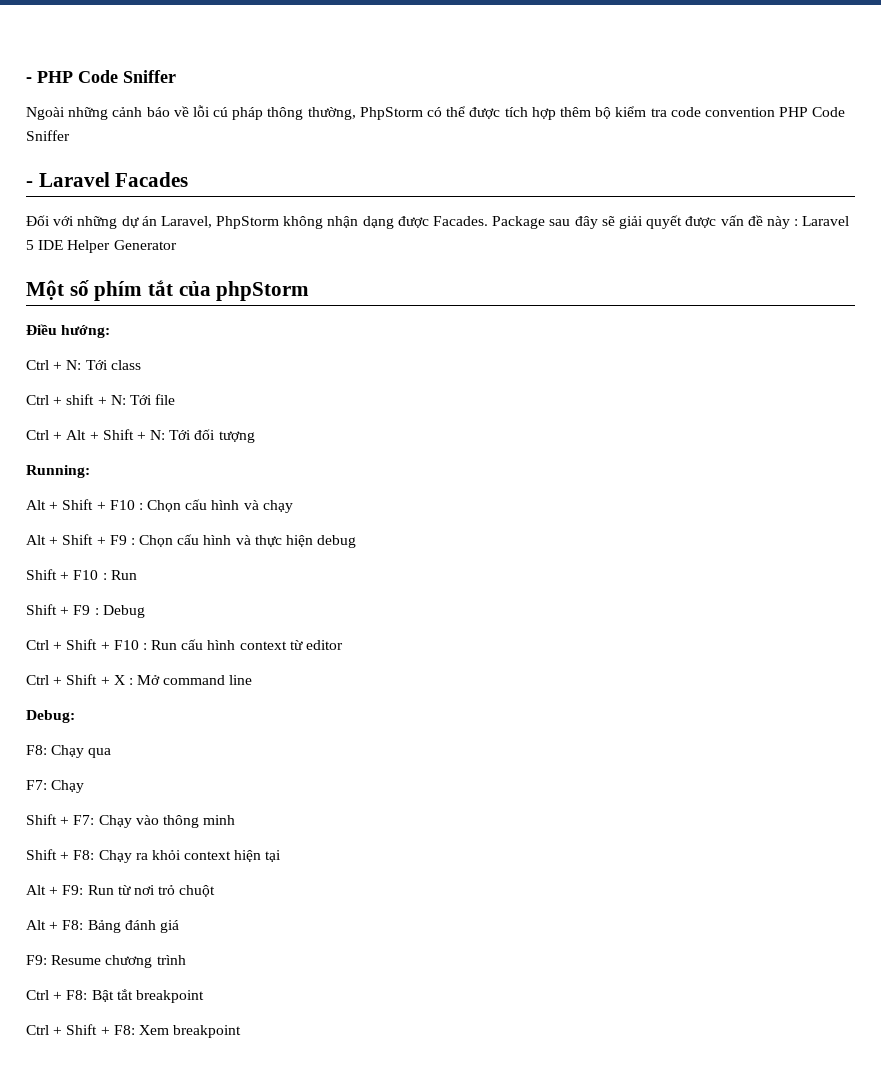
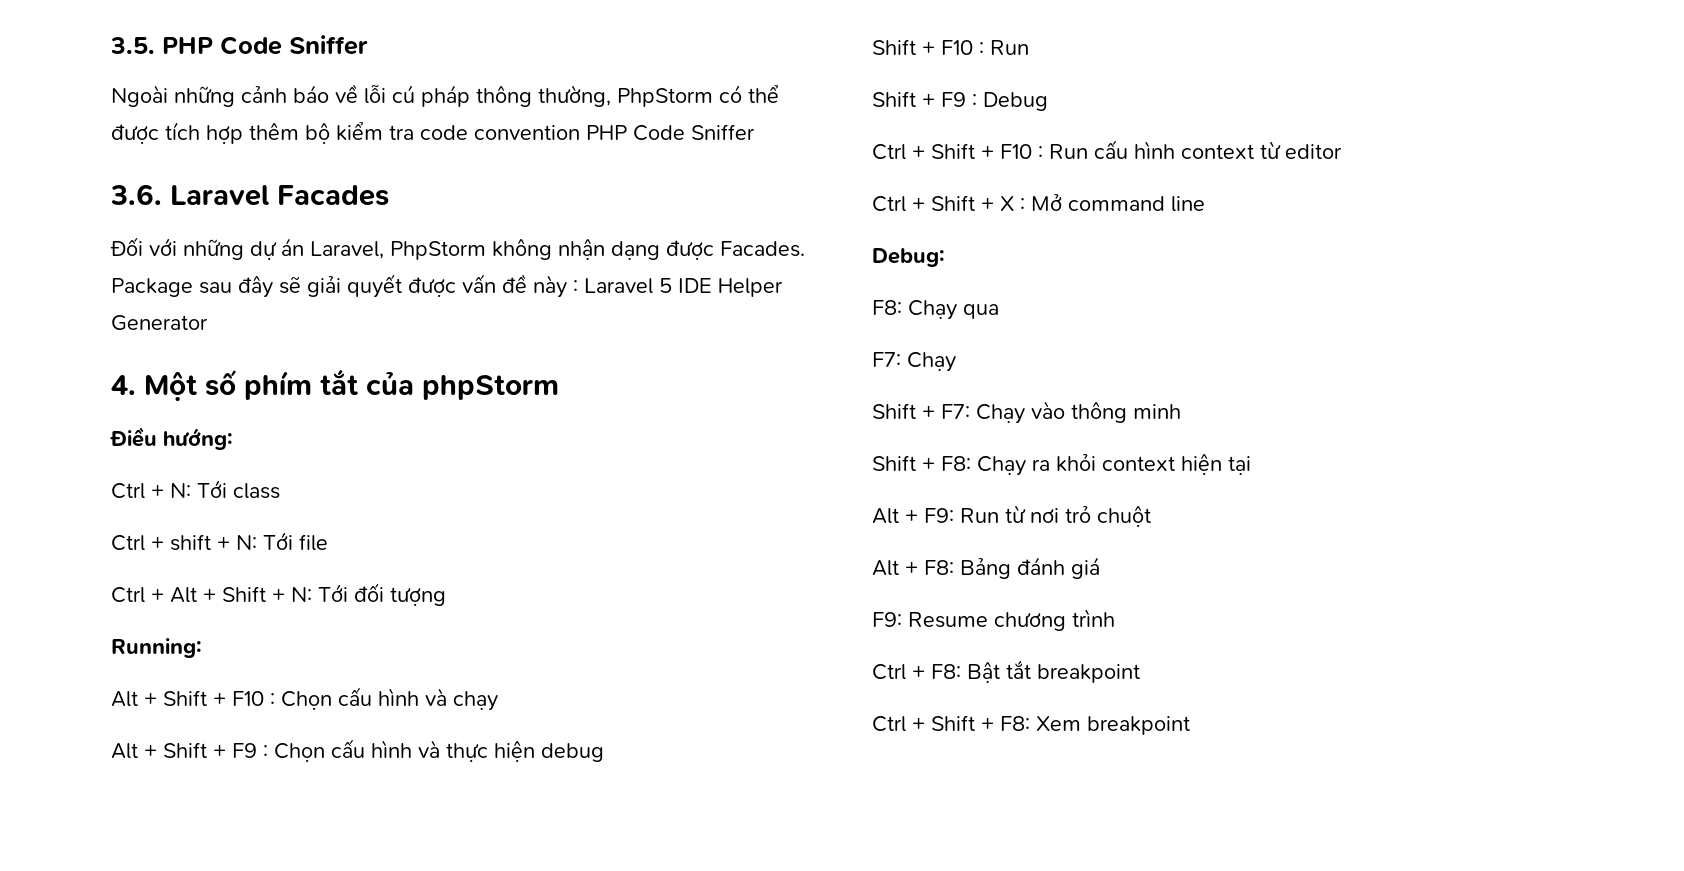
- - PHP Code Sniffer
+ 3.5. PHP Code Sniffer
- - Laravel Facades
+ 3.6. Laravel Facades
- Một số phím tắt của phpStorm
+ 4. Một số phím tắt của phpStorm

